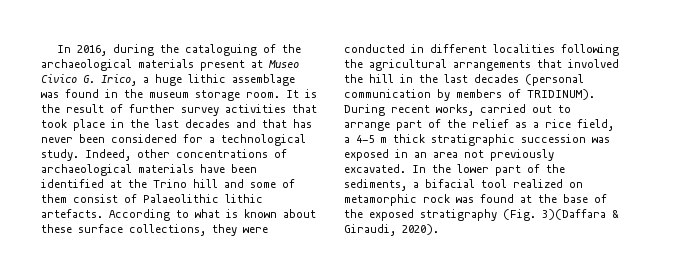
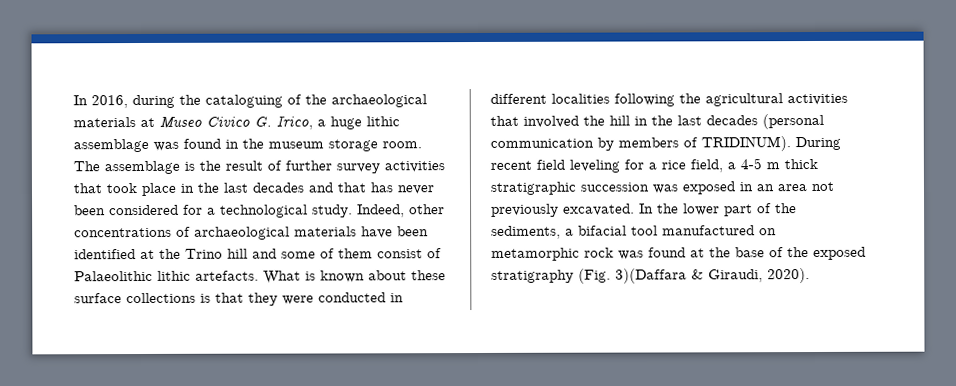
- In 2016, during the cataloguing of the archaeological materials present at Museo Civico G. Irico, a huge lithic assemblage was found in the museum storage room.
+ In 2016, during the cataloguing of the archaeological materials at Museo Civico G. Irico, a huge lithic assemblage was found in the museum storage room.
- It is the result of further survey activities that took place in the last decades and that has never been considered for a technological study.
+ The assemblage is the result of further survey activities that took place in the last decades and that has never been considered for a technological study.
- According to what is known about these surface collections, they were conducted in different localities following the agricultural arrangements that involved the hill in the last decades (personal communication by members of TRIDINUM).
+ What is known about these surface collections is that they were conducted in different localities following the agricultural activities that involved the hill in the last decades (personal communication by members of TRIDINUM).
- During recent works, carried out to arrange part of the relief as a rice field, a 4-5 m thick stratigraphic succession was exposed in an area not previously excavated.
+ During recent field leveling for a rice field, a 4-5 m thick stratigraphic succession was exposed in an area not previously excavated.
- In the lower part of the sediments, a bifacial tool realized on metamorphic rock was found at the base of the exposed stratigraphy (Fig. 3)(Daffara & Giraudi, 2020).
+ In the lower part of the sediments, a bifacial tool manufactured on metamorphic rock was found at the base of the exposed stratigraphy (Fig. 3)(Daffara & Giraudi, 2020).

